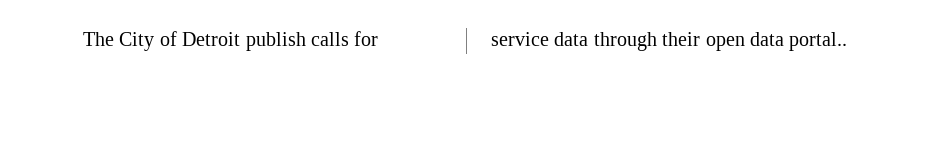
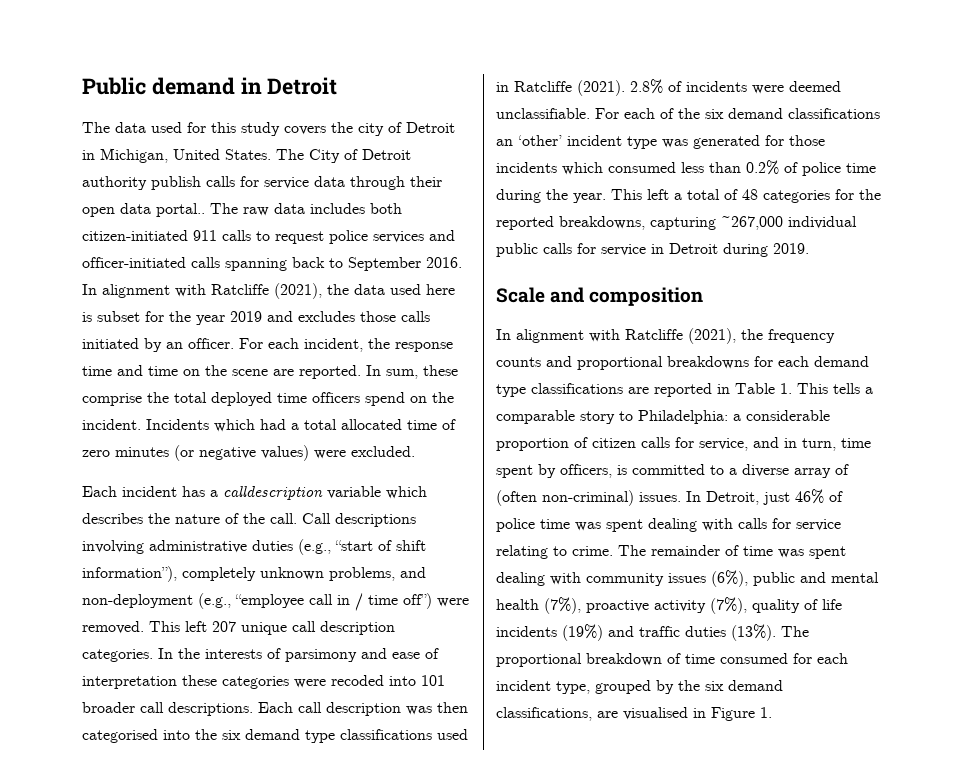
+ Public demand in Detroit
+ The data used for this study covers the city of Detroit in Michigan, United States.
- The City of Detroit publish calls for service data through their open data portal..
+ The City of Detroit authority publish calls for service data through their open data portal..
+ The raw data includes both citizen-initiated 911 calls to request police services and officer-initiated calls spanning back to September 2016. In alignment with Ratcliffe (2021), the data used here is subset for the year 2019 and excludes those calls initiated by an officer. For each incident, the response time and time on the scene are reported. In sum, these comprise the total deployed time officers spend on the incident. Incidents which had a total allocated time of zero minutes (or negative values) were excluded.
+ Each incident has a calldescription variable which describes the nature of the call. Call descriptions involving administrative duties (e.g., “start of shift information”), completely unknown problems, and non-deployment (e.g., “employee call in / time off”) were removed. This left 207 unique call description categories. In the interests of parsimony and ease of interpretation these categories were recoded into 101 broader call descriptions. Each call description was then categorised into the six demand type classifications used in Ratcliffe (2021). 2.8% of incidents were deemed unclassifiable. For each of the six demand classifications an ‘other’ incident type was generated for those incidents which consumed less than 0.2% of police time during the year. This left a total of 48 categories for the reported breakdowns, capturing ~267,000 individual public calls for service in Detroit during 2019.
+ Scale and composition
+ In alignment with Ratcliffe (2021), the frequency counts and proportional breakdowns for each demand type classifications are reported in Table 1. This tells a comparable story to Philadelphia: a considerable proportion of citizen calls for service, and in turn, time spent by officers, is committed to a diverse array of (often non-criminal) issues. In Detroit, just 46% of police time was spent dealing with calls for service relating to crime. The remainder of time was spent dealing with community issues (6%), public and mental health (7%), proactive activity (7%), quality of life incidents (19%) and traffic duties (13%). The proportional breakdown of time consumed for each incident type, grouped by the six demand classifications, are visualised in Figure 1.

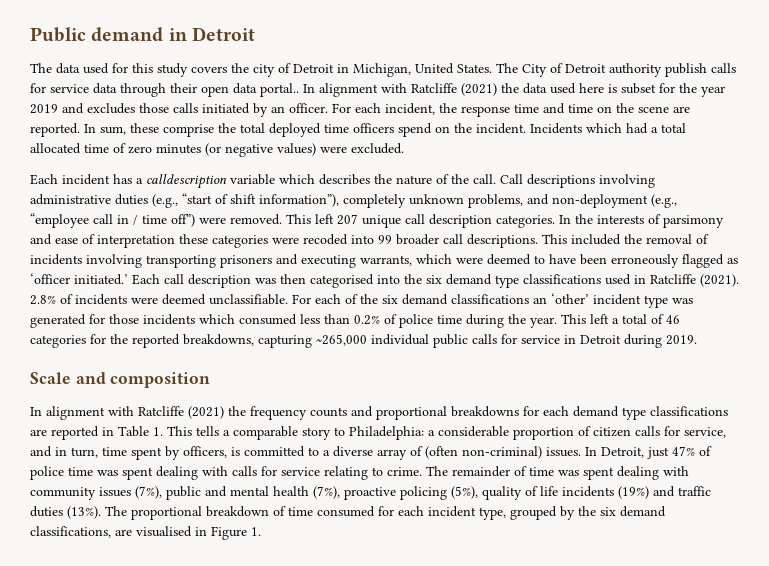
- The raw data includes both citizen-initiated 911 calls to request police services and officer-initiated calls spanning back to September 2016. In alignment with Ratcliffe (2021), the data used here is subset for the year 2019 and excludes those calls initiated by an officer.
+ In alignment with Ratcliffe (2021) the data used here is subset for the year 2019 and excludes those calls initiated by an officer.
- In the interests of parsimony and ease of interpretation these categories were recoded into 101 broader call descriptions.
+ In the interests of parsimony and ease of interpretation these categories were recoded into 99 broader call descriptions.
+ This included the removal of incidents involving transporting prisoners and executing warrants, which were deemed to have been erroneously flagged as ‘officer initiated.’
- This left a total of 48 categories for the reported breakdowns, capturing ~267,000 individual public calls for service in Detroit during 2019.
+ This left a total of 46 categories for the reported breakdowns, capturing ~265,000 individual public calls for service in Detroit during 2019.
- In alignment with Ratcliffe (2021), the frequency counts and proportional breakdowns for each demand type classifications are reported in Table 1. This tells a comparable story to Philadelphia: a considerable proportion of citizen calls for service, and in turn, time spent by officers, is committed to a diverse array of (often non-criminal) issues.
+ In alignment with Ratcliffe (2021) the frequency counts and proportional breakdowns for each demand type classifications are reported in Table 1. This tells a comparable story to Philadelphia: a considerable proportion of citizen calls for service, and in turn, time spent by officers, is committed to a diverse array of (often non-criminal) issues.
- In Detroit, just 46% of police time was spent dealing with calls for service relating to crime.
+ In Detroit, just 47% of police time was spent dealing with calls for service relating to crime.
- The remainder of time was spent dealing with community issues (6%), public and mental health (7%), proactive activity (7%), quality of life incidents (19%) and traffic duties (13%).
+ The remainder of time was spent dealing with community issues (7%), public and mental health (7%), proactive policing (5%), quality of life incidents (19%) and traffic duties (13%).

